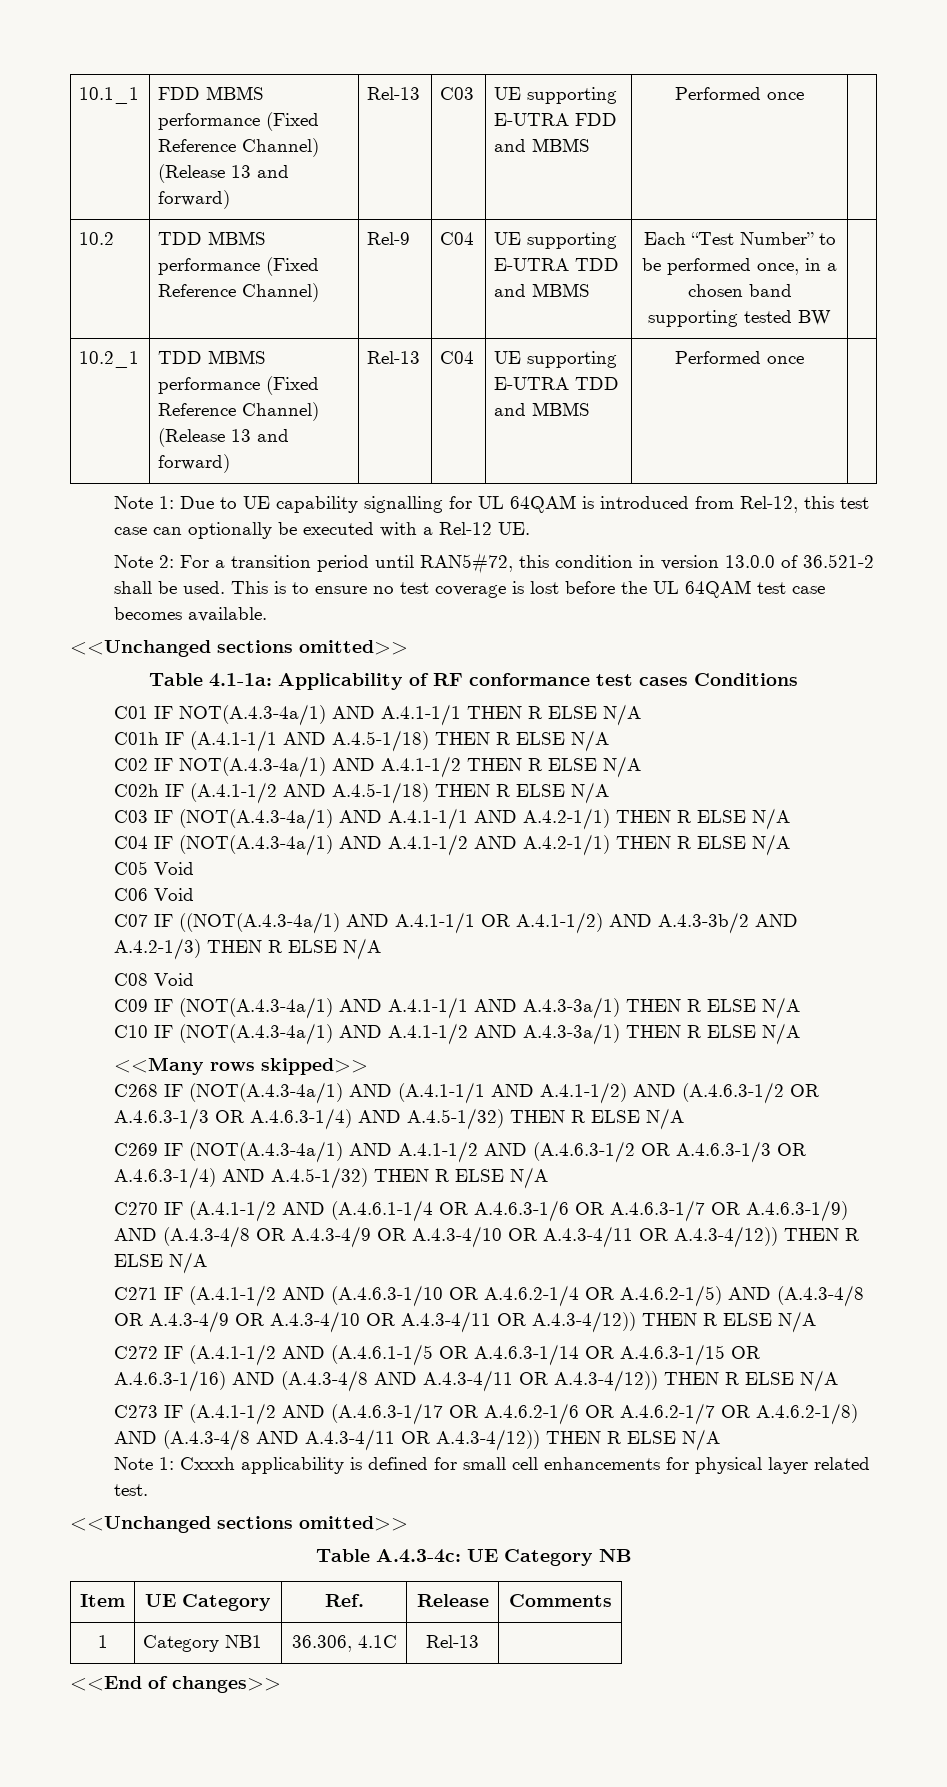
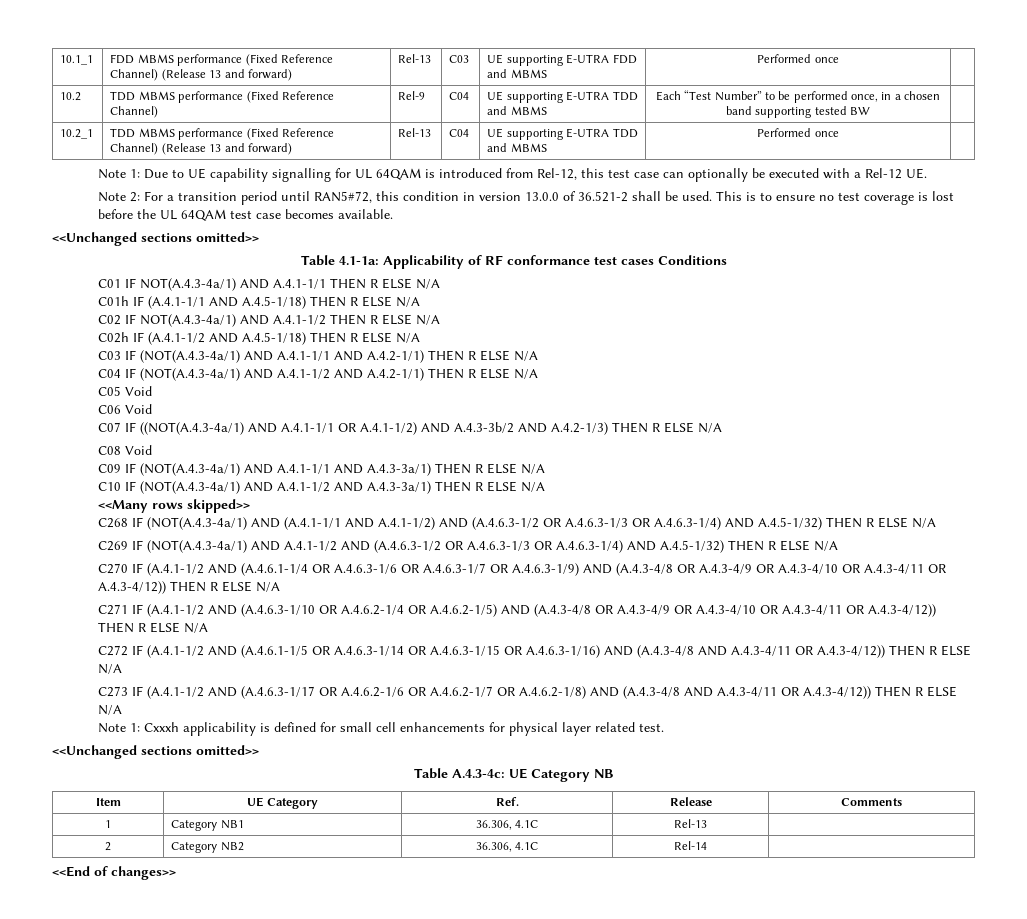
+ 2 | Category NB2 | 36.306, 4.1C | Rel-14 |

